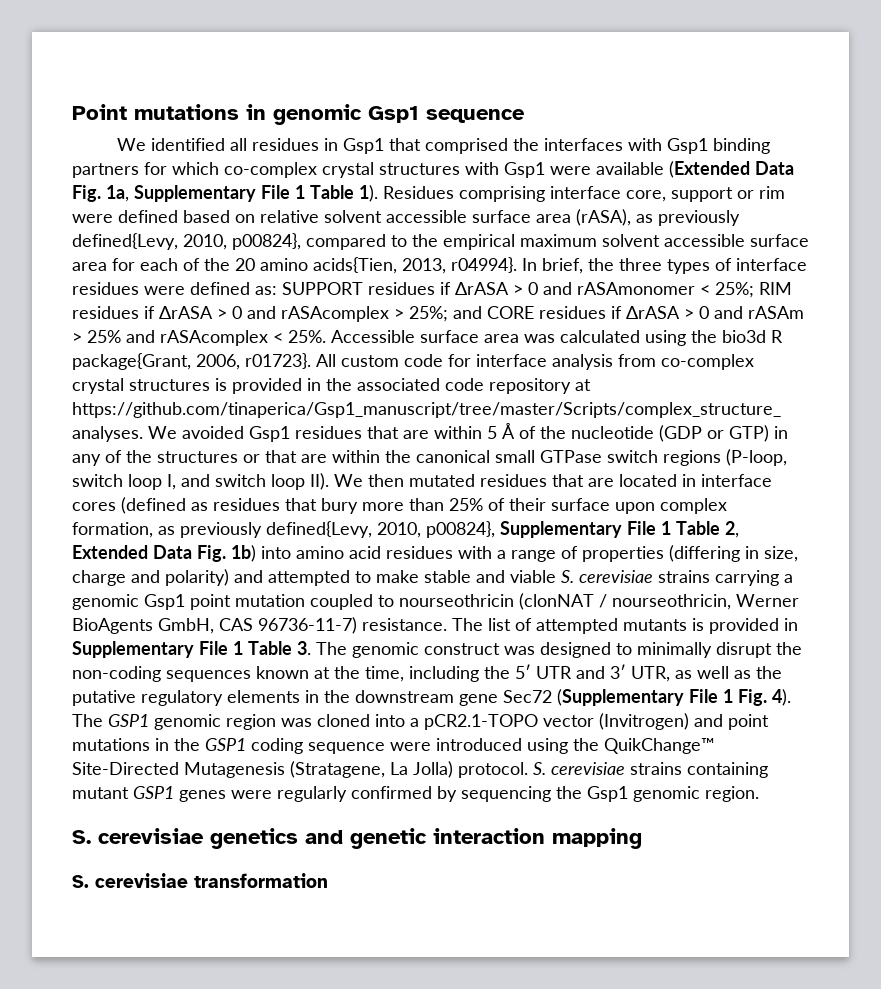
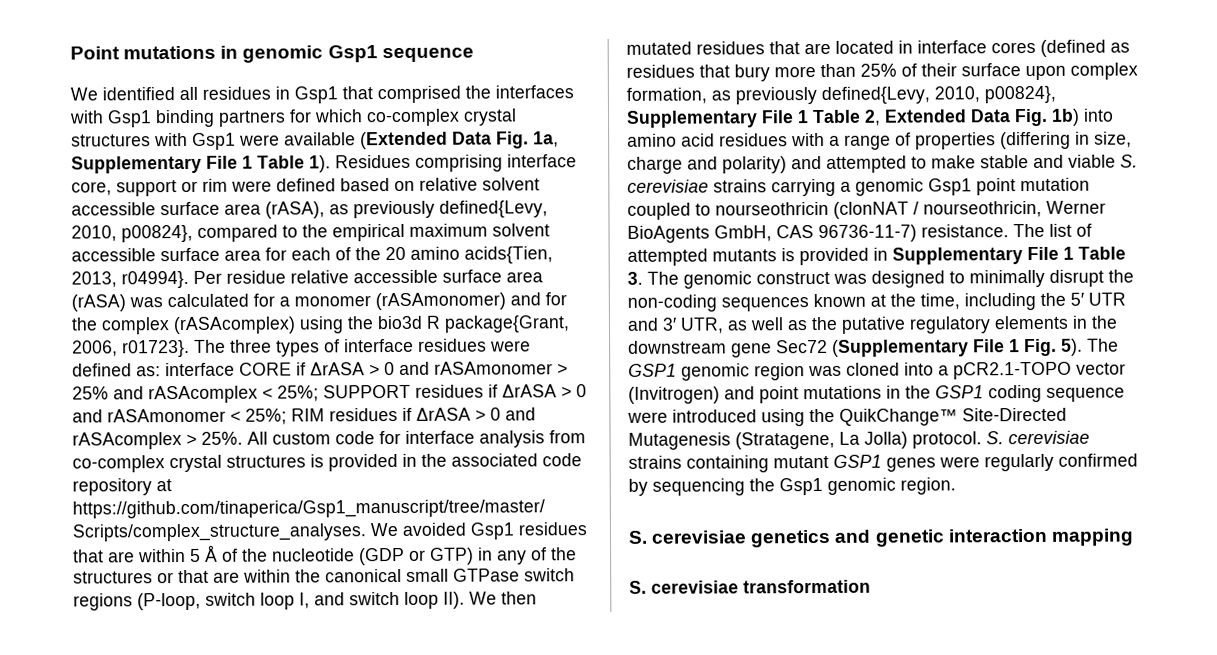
- In brief, the three types of interface residues were defined as: SUPPORT residues if ΔrASA > 0 and rASAmonomer < 25%; RIM residues if ΔrASA > 0 and rASAcomplex > 25%; and CORE residues if ΔrASA > 0 and rASAm > 25% and rASAcomplex < 25%. Accessible surface area was calculated using the bio3d R package{Grant, 2006, r01723}.
+ Per residue relative accessible surface area (rASA) was calculated for a monomer (rASAmonomer) and for the complex (rASAcomplex) using the bio3d R package{Grant, 2006, r01723}. The three types of interface residues were defined as: interface CORE if ΔrASA > 0 and rASAmonomer > 25% and rASAcomplex < 25%; SUPPORT residues if ΔrASA > 0 and rASAmonomer < 25%; RIM residues if ΔrASA > 0 and rASAcomplex > 25%.
- The list of attempted mutants is provided in Supplementary File 1 Table 3. The genomic construct was designed to minimally disrupt the non-coding sequences known at the time, including the 5′ UTR and 3′ UTR, as well as the putative regulatory elements in the downstream gene Sec72 (Supplementary File 1 Fig. 4).
+ The list of attempted mutants is provided in Supplementary File 1 Table 3. The genomic construct was designed to minimally disrupt the non-coding sequences known at the time, including the 5′ UTR and 3′ UTR, as well as the putative regulatory elements in the downstream gene Sec72 (Supplementary File 1 Fig. 5).

